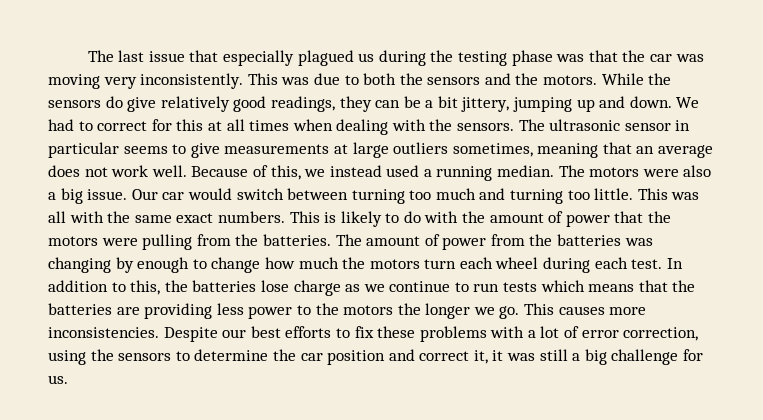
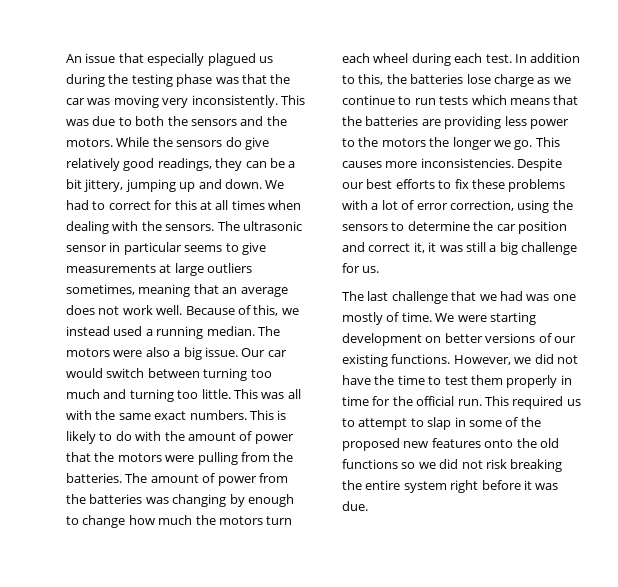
- The last issue that especially plagued us during the testing phase was that the car was moving very inconsistently.
+ An issue that especially plagued us during the testing phase was that the car was moving very inconsistently.
+ The last challenge that we had was one mostly of time. We were starting development on better versions of our existing functions. However, we did not have the time to test them properly in time for the official run. This required us to attempt to slap in some of the proposed new features onto the old functions so we did not risk breaking the entire system right before it was due.

